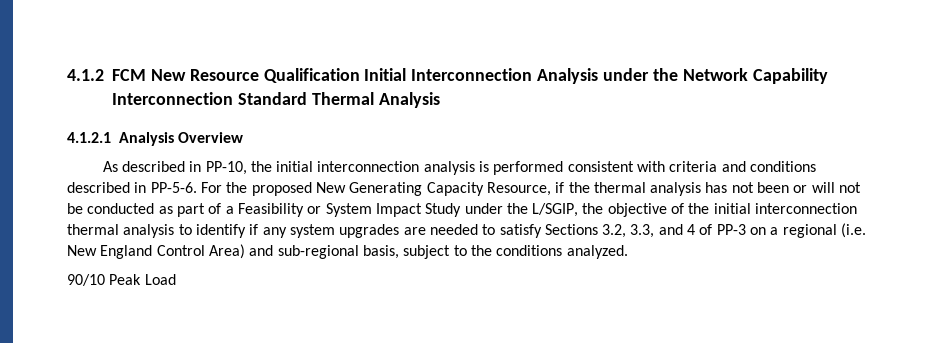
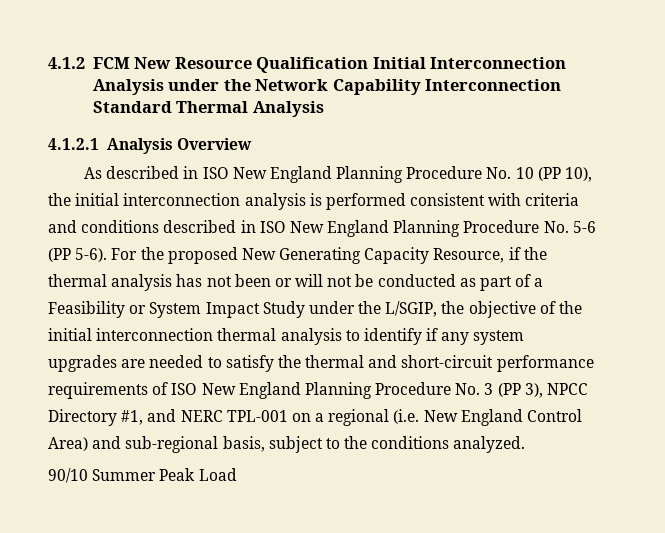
- As described in PP-10, the initial interconnection analysis is performed consistent with criteria and conditions described in PP-5-6.
+ As described in ISO New England Planning Procedure No. 10 (PP 10), the initial interconnection analysis is performed consistent with criteria and conditions described in ISO New England Planning Procedure No. 5-6 (PP 5-6).
- For the proposed New Generating Capacity Resource, if the thermal analysis has not been or will not be conducted as part of a Feasibility or System Impact Study under the L/SGIP, the objective of the initial interconnection thermal analysis to identify if any system upgrades are needed to satisfy Sections 3.2, 3.3, and 4 of PP-3 on a regional (i.e. New England Control Area) and sub-regional basis, subject to the conditions analyzed.
+ For the proposed New Generating Capacity Resource, if the thermal analysis has not been or will not be conducted as part of a Feasibility or System Impact Study under the L/SGIP, the objective of the initial interconnection thermal analysis to identify if any system upgrades are needed to satisfy the thermal and short-circuit performance requirements of ISO New England Planning Procedure No. 3 (PP 3), NPCC Directory #1, and NERC TPL-001 on a regional (i.e. New England Control Area) and sub-regional basis, subject to the conditions analyzed.
- 90/10 Peak Load
+ 90/10 Summer Peak Load

